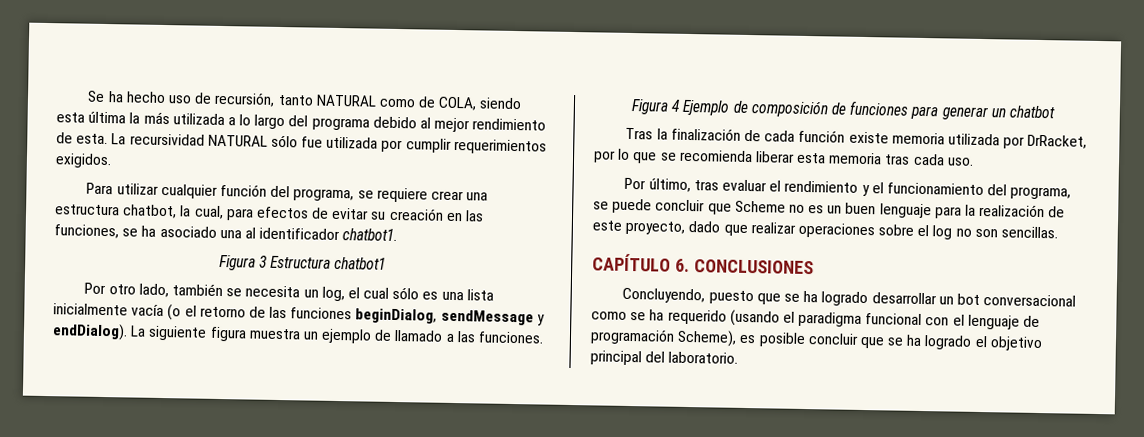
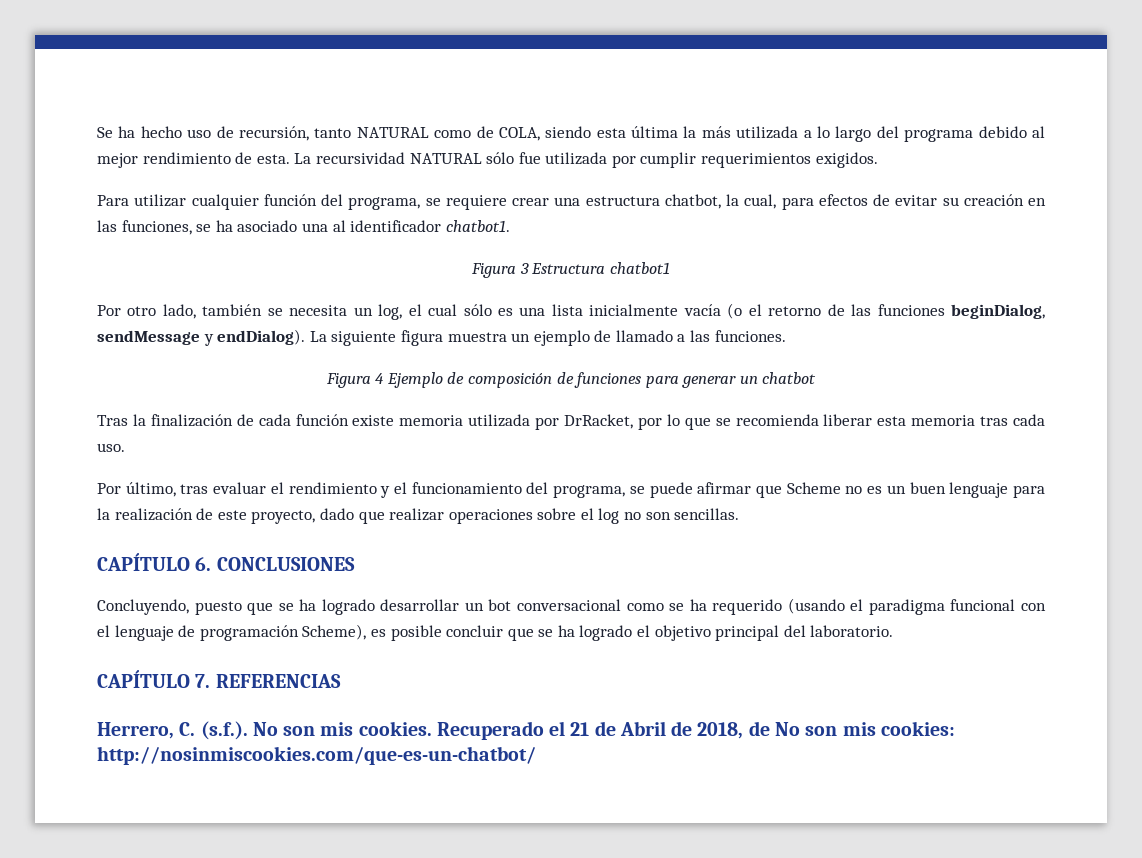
- Por último, tras evaluar el rendimiento y el funcionamiento del programa, se puede concluir que Scheme no es un buen lenguaje para la realización de este proyecto, dado que realizar operaciones sobre el log no son sencillas.
+ Por último, tras evaluar el rendimiento y el funcionamiento del programa, se puede afirmar que Scheme no es un buen lenguaje para la realización de este proyecto, dado que realizar operaciones sobre el log no son sencillas.
+ CAPÍTULO 7. REFERENCIAS
+ Herrero, C. (s.f.). No son mis cookies. Recuperado el 21 de Abril de 2018, de No son mis cookies: http://nosinmiscookies.com/que-es-un-chatbot/

